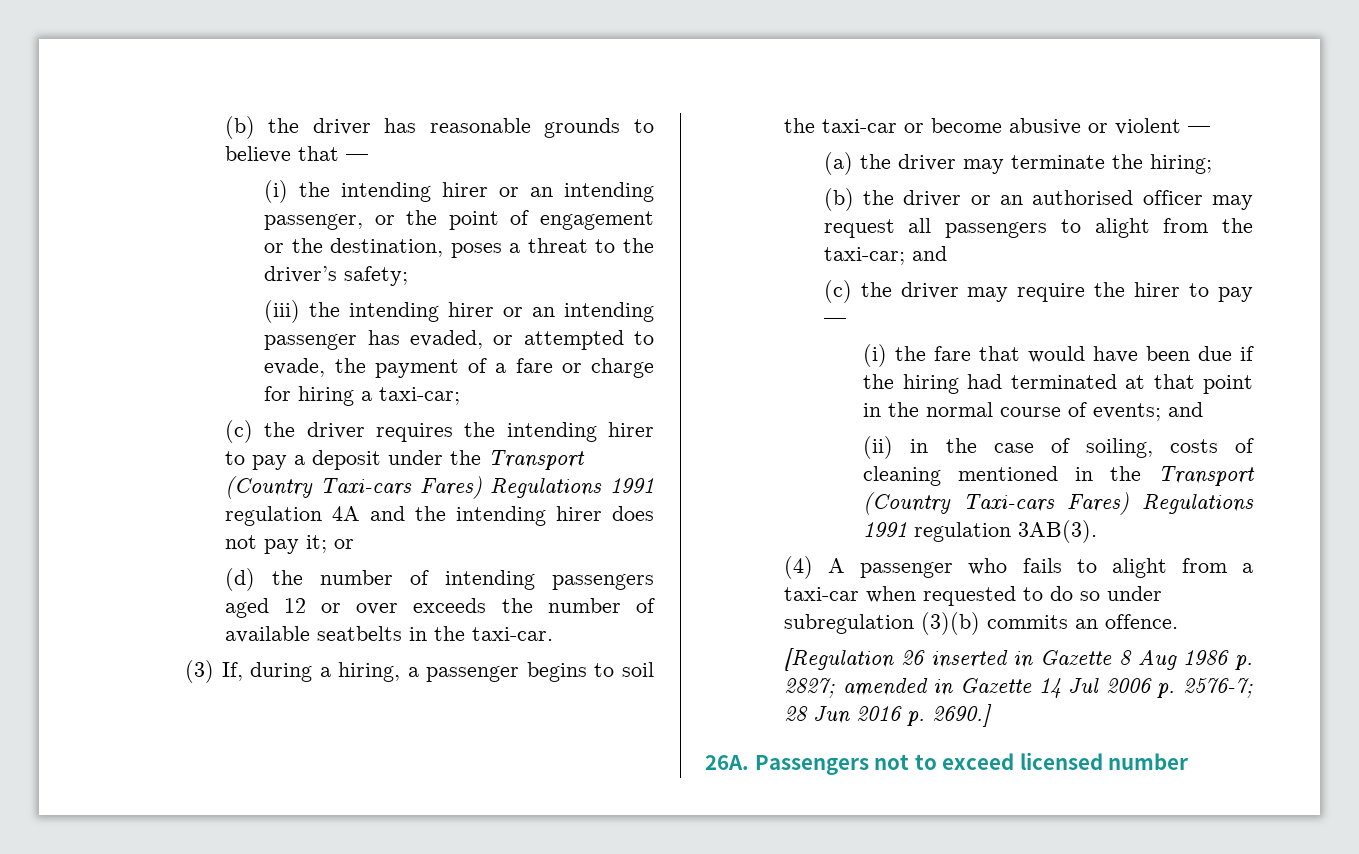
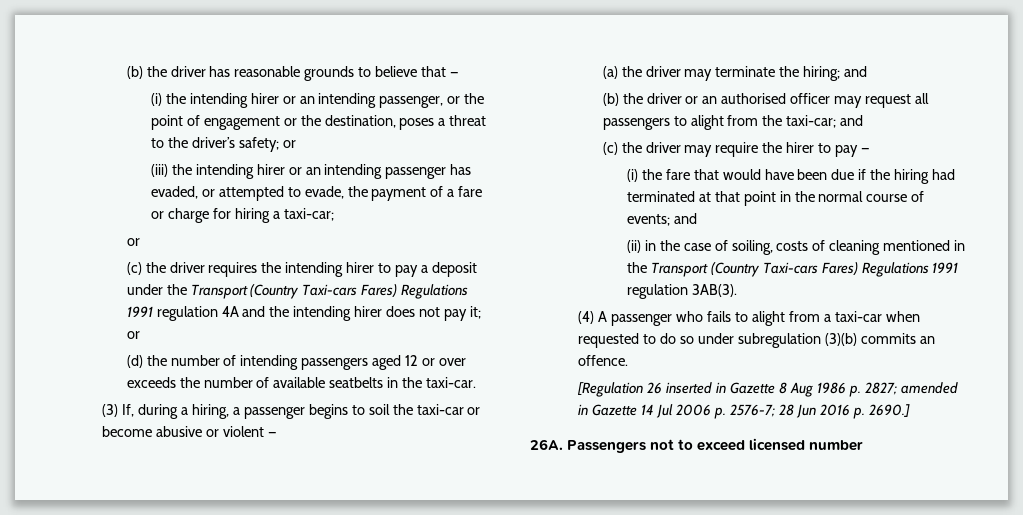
- (i) the intending hirer or an intending passenger, or the point of engagement or the destination, poses a threat to the driver’s safety;
+ (i) the intending hirer or an intending passenger, or the point of engagement or the destination, poses a threat to the driver’s safety; or
  (iii) the intending hirer or an intending passenger has evaded, or attempted to evade, the payment of a fare or charge for hiring a taxi-car;
+ or
- (a) the driver may terminate the hiring;
+ (a) the driver may terminate the hiring; and

